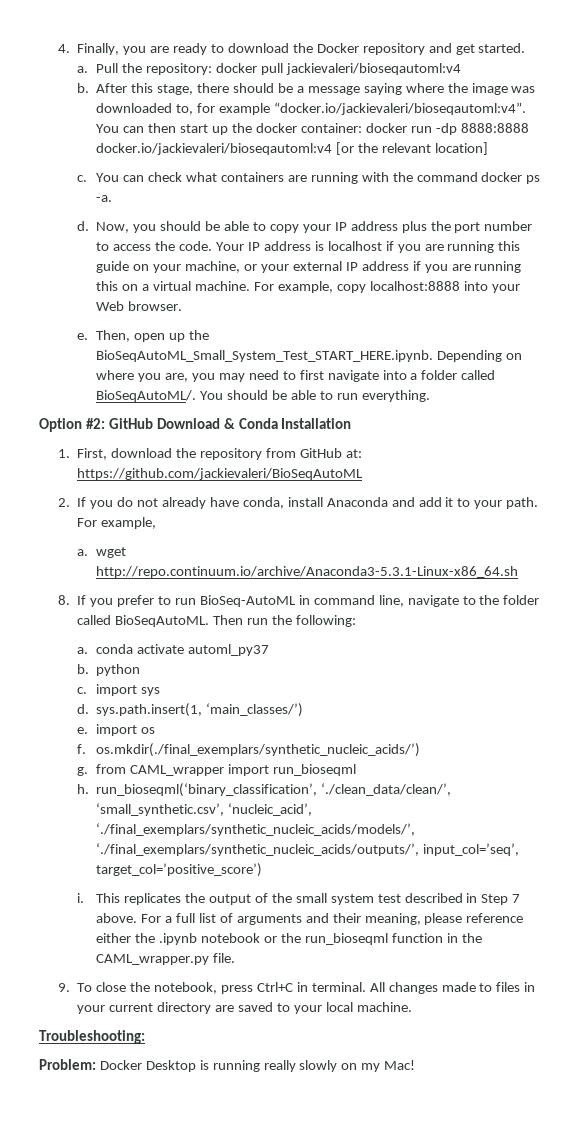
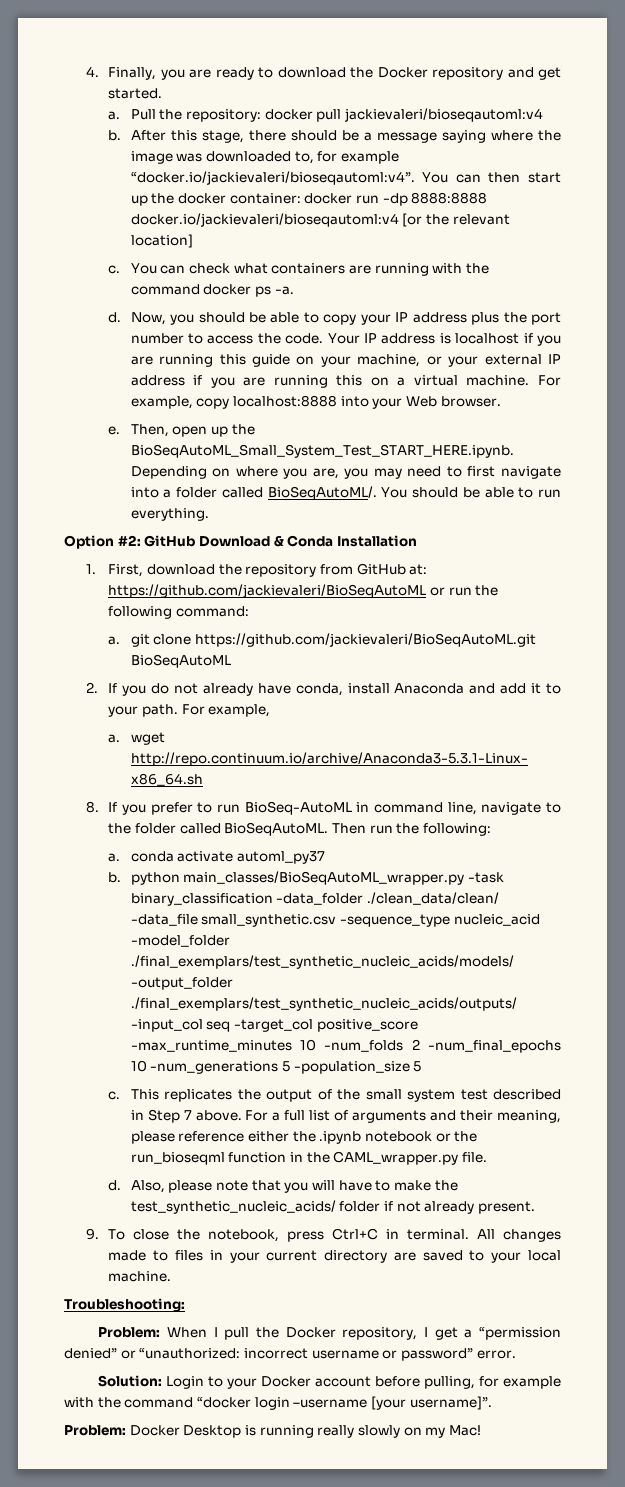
- 1. First, download the repository from GitHub at: https://github.com/jackievaleri/BioSeqAutoML
+ 1. First, download the repository from GitHub at: https://github.com/jackievaleri/BioSeqAutoML or run the following command:
+ a. git clone https://github.com/jackievaleri/BioSeqAutoML.git BioSeqAutoML
- b. python
- c. import sys
- d. sys.path.insert(1, ‘main_classes/’)
- e. import os
- f. os.mkdir(./final_exemplars/synthetic_nucleic_acids/’)
- g. from CAML_wrapper import run_bioseqml
- h. run_bioseqml(‘binary_classification’, ‘./clean_data/clean/’, ‘small_synthetic.csv’, ‘nucleic_acid’, ‘./final_exemplars/synthetic_nucleic_acids/models/’, ‘./final_exemplars/synthetic_nucleic_acids/outputs/’, input_col=’seq’, target_col=’positive_score’)
- i.
+ b. python main_classes/BioSeqAutoML_wrapper.py -task binary_classification -data_folder ./clean_data/clean/ -data_file small_synthetic.csv -sequence_type nucleic_acid -model_folder ./final_exemplars/test_synthetic_nucleic_acids/models/ -output_folder ./final_exemplars/test_synthetic_nucleic_acids/outputs/ -input_col seq -target_col positive_score -max_runtime_minutes 10 -num_folds 2 -num_final_epochs 10 -num_generations 5 -population_size 5
+ c.
+ d. Also, please note that you will have to make the test_synthetic_nucleic_acids/ folder if not already present.
+ Problem: When I pull the Docker repository, I get a “permission denied” or “unauthorized: incorrect username or password” error.
+ Solution: Login to your Docker account before pulling, for example with the command “docker login –username [your username]”.

